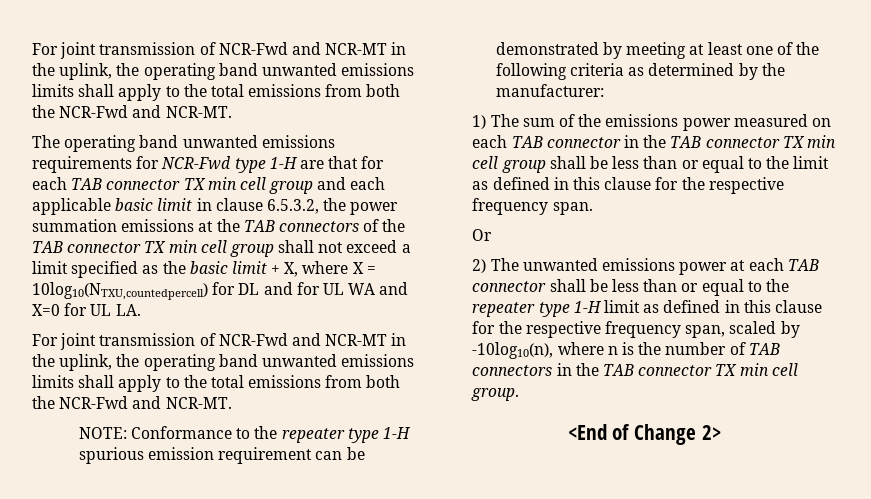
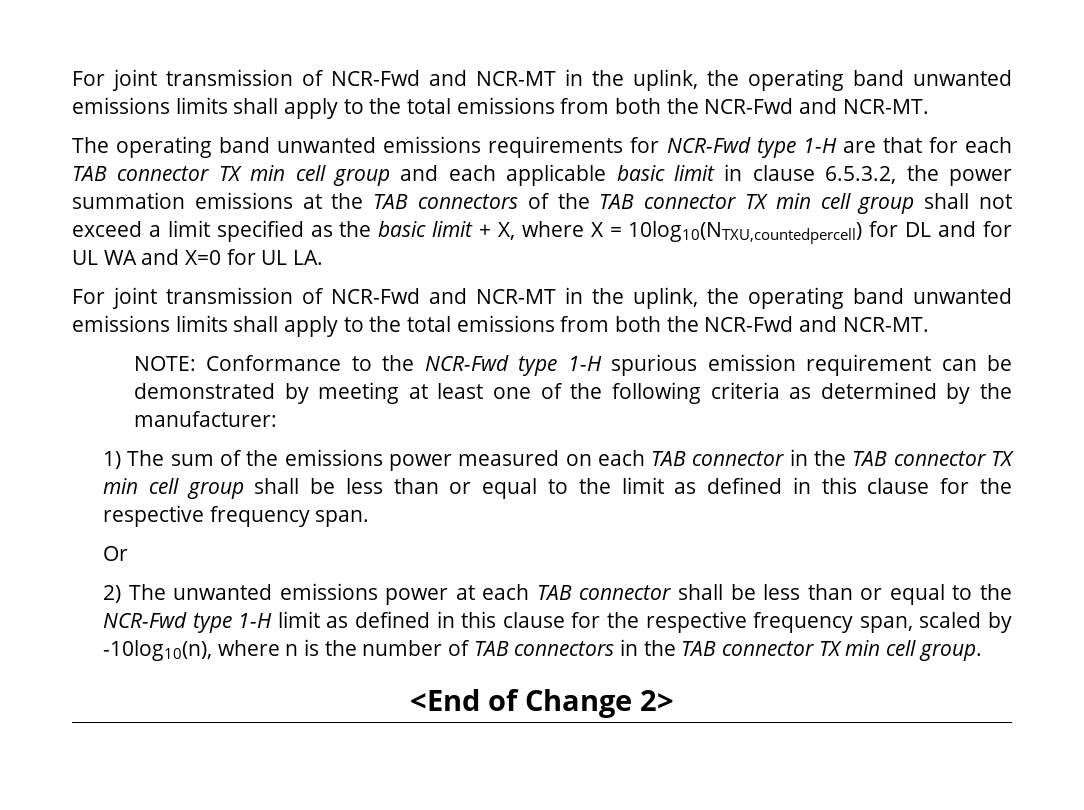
- NOTE: Conformance to the repeater type 1-H spurious emission requirement can be demonstrated by meeting at least one of the following criteria as determined by the manufacturer:
+ NOTE: Conformance to the NCR-Fwd type 1-H spurious emission requirement can be demonstrated by meeting at least one of the following criteria as determined by the manufacturer:
- 2) The unwanted emissions power at each TAB connector shall be less than or equal to the repeater type 1-H limit as defined in this clause for the respective frequency span, scaled by -10log10(n), where n is the number of TAB connectors in the TAB connector TX min cell group.
+ 2) The unwanted emissions power at each TAB connector shall be less than or equal to the NCR-Fwd type 1-H limit as defined in this clause for the respective frequency span, scaled by -10log10(n), where n is the number of TAB connectors in the TAB connector TX min cell group.

